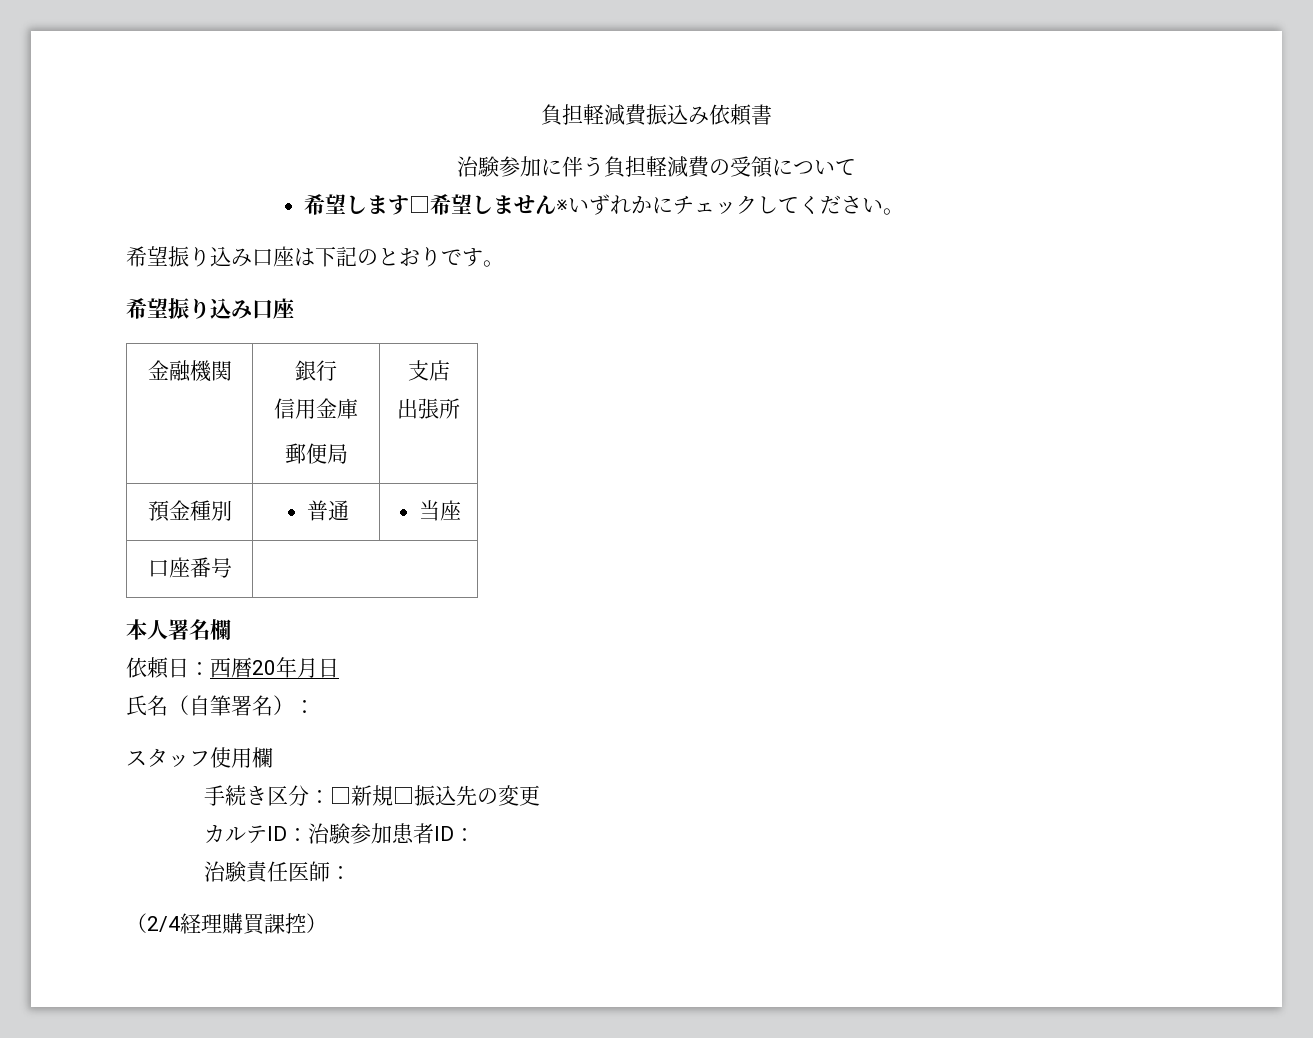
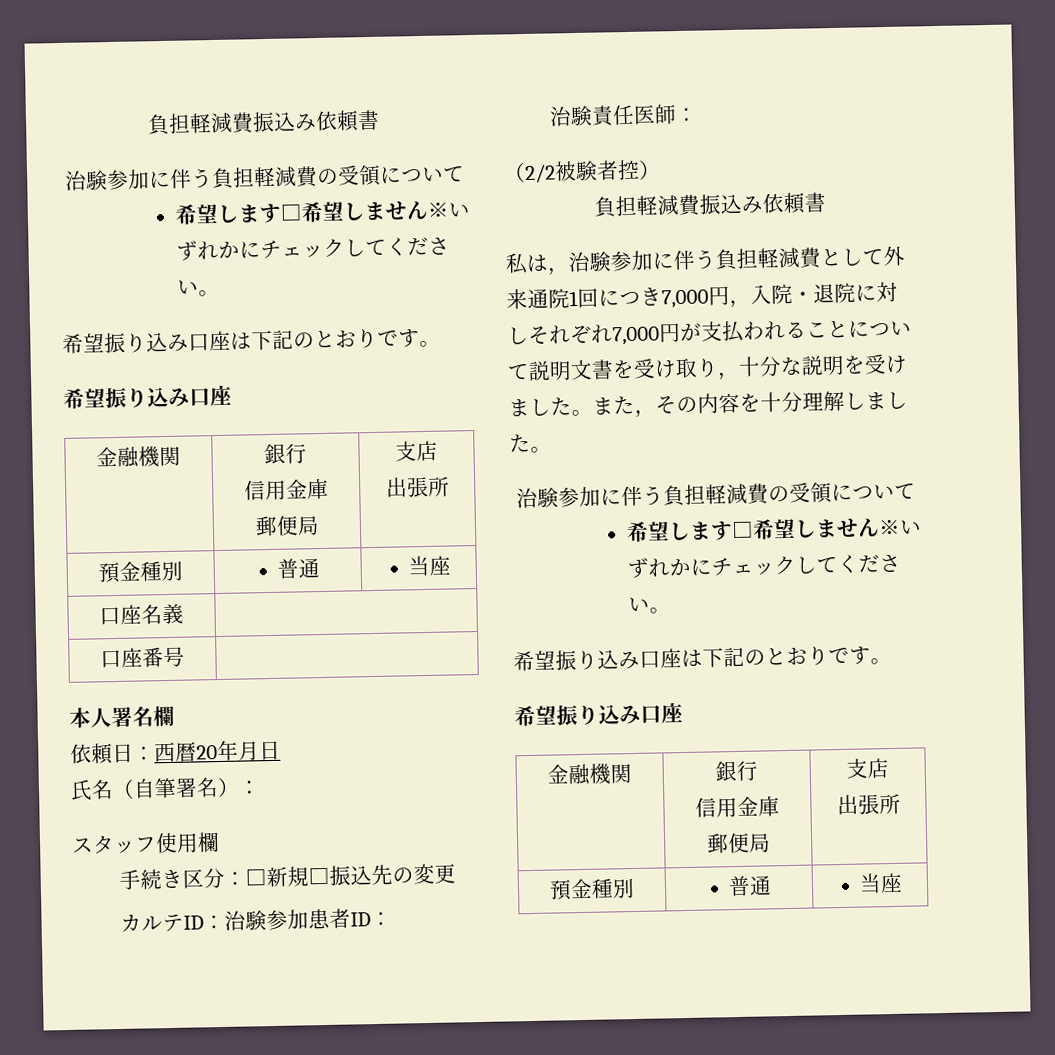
+ 口座名義 |
- （2/4経理購買課控）
+ （2/2被験者控）
+ 負担軽減費振込み依頼書
+ 私は，治験参加に伴う負担軽減費として外来通院1回につき7,000円，入院・退院に対しそれぞれ7,000円が支払われることについて説明文書を受け取り，十分な説明を受けました。また，その内容を十分理解しました。
+ 治験参加に伴う負担軽減費の受領について
+ 希望します□希望しません※いずれかにチェックしてください。
+ 希望振り込み口座は下記のとおりです。
+ 希望振り込み口座
+ 金融機関 | 銀行
+ 信用金庫
+ 郵便局 | 支店
+ 出張所
+ 預金種別 | 普通 | 当座

